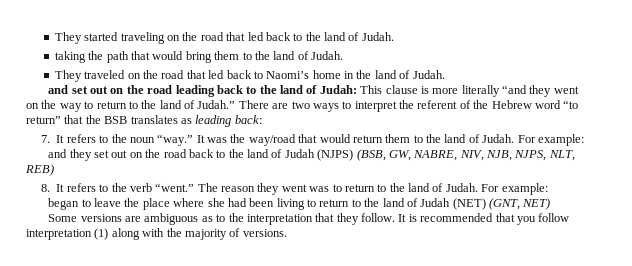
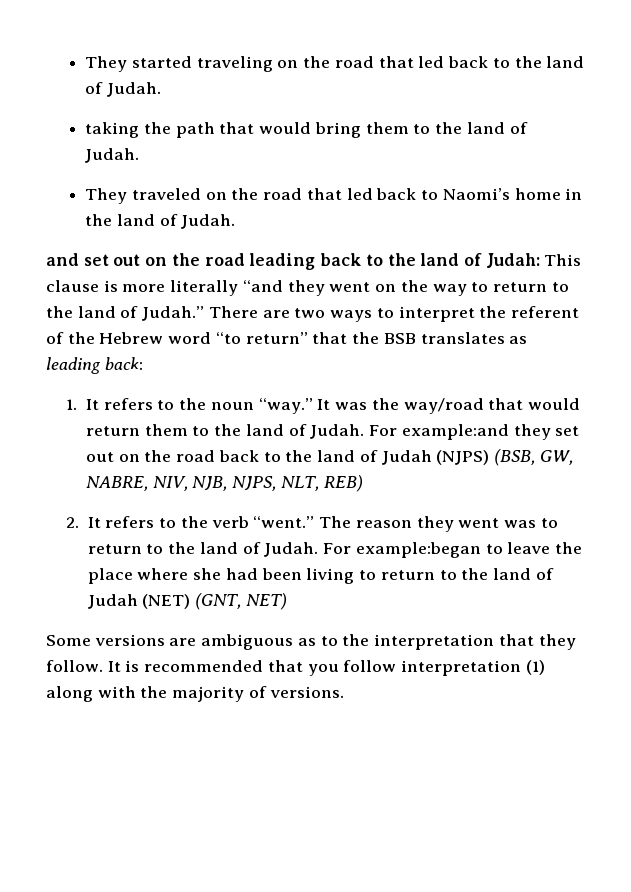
- 7. It refers to the noun “way.”
+ 1. It refers to the noun “way.”
- It was the way/road that would return them to the land of Judah. For example:
- and they set out on the road back to the land of Judah (NJPS) (BSB, GW, NABRE, NIV, NJB, NJPS, NLT, REB)
+ It was the way/road that would return them to the land of Judah. For example:and they set out on the road back to the land of Judah (NJPS) (BSB, GW, NABRE, NIV, NJB, NJPS, NLT, REB)
- 8. It refers to the verb “went.”
+ 2. It refers to the verb “went.”
- The reason they went was to return to the land of Judah. For example:
- began to leave the place where she had been living to return to the land of Judah (NET) (GNT, NET)
+ The reason they went was to return to the land of Judah. For example:began to leave the place where she had been living to return to the land of Judah (NET) (GNT, NET)

